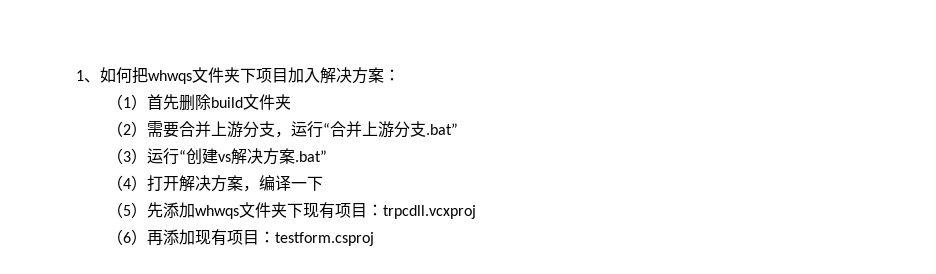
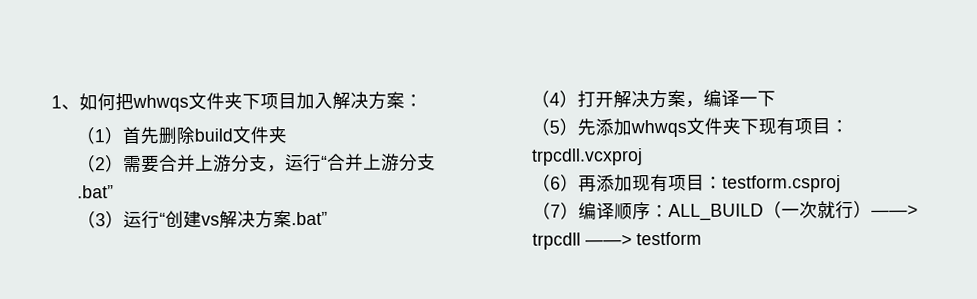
+ （7）编译顺序：ALL_BUILD（一次就行）——> trpcdll ——> testform

